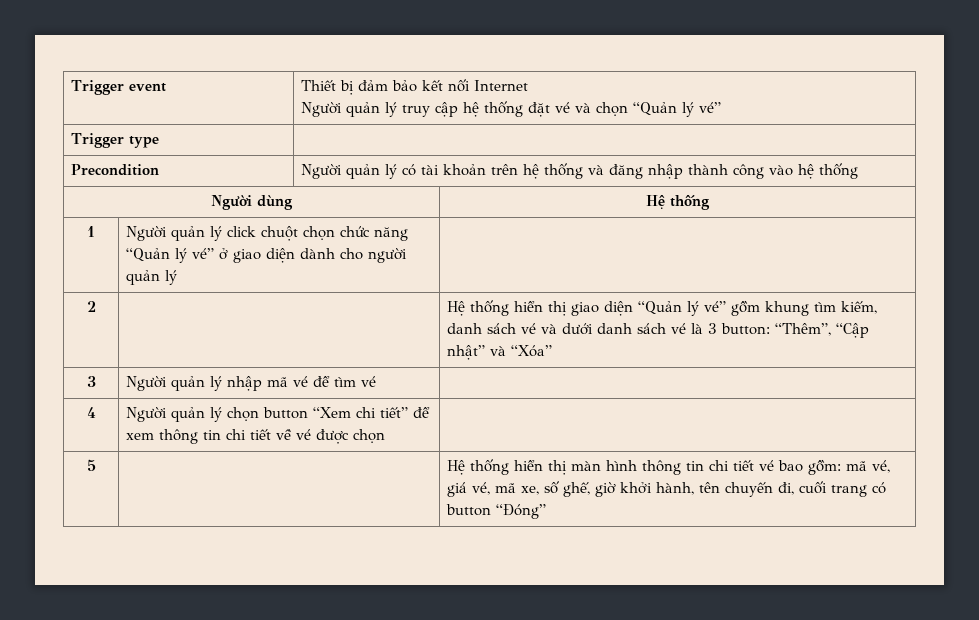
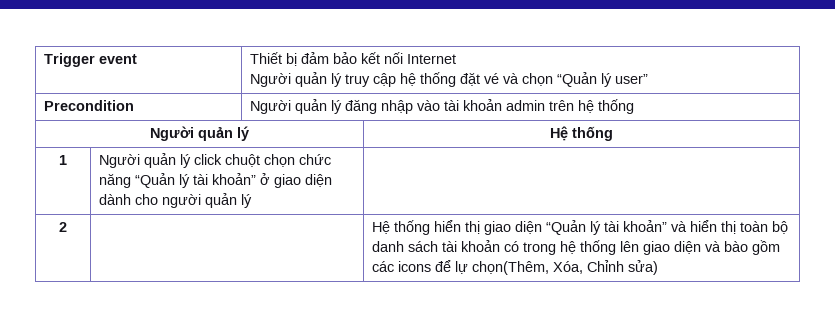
  Trigger event | Thiết bị đảm bảo kết nối Internet
- Người quản lý truy cập hệ thống đặt vé và chọn “Quản lý vé”
- Trigger type |
+ Người quản lý truy cập hệ thống đặt vé và chọn “Quản lý user”
- Precondition | Người quản lý có tài khoản trên hệ thống và đăng nhập thành công vào hệ thống
- Người dùng | Hệ thống
+ Precondition | Người quản lý đăng nhập vào tài khoản admin trên hệ thống
+ Người quản lý | Hệ thống
- 1 | Người quản lý click chuột chọn chức năng “Quản lý vé” ở giao diện dành cho người quản lý |
+ 1 | Người quản lý click chuột chọn chức năng “Quản lý tài khoản” ở giao diện dành cho người quản lý |
- 2 | | Hệ thống hiển thị giao diện “Quản lý vé” gồm khung tìm kiếm, danh sách vé và dưới danh sách vé là 3 button: “Thêm”, “Cập nhật” và “Xóa”
- 3 | Người quản lý nhập mã vé để tìm vé |
- 4 | Người quản lý chọn button “Xem chi tiết” để xem thông tin chi tiết về vé được chọn |
- 5 | | Hệ thống hiển thị màn hình thông tin chi tiết vé bao gồm: mã vé, giá vé, mã xe, số ghế, giờ khởi hành, tên chuyến đi, cuối trang có button “Đóng”
+ 2 | | Hệ thống hiển thị giao diện “Quản lý tài khoản” và hiển thị toàn bộ danh sách tài khoản có trong hệ thống lên giao diện và bào gồm các icons để lự chọn(Thêm, Xóa, Chỉnh sửa)

